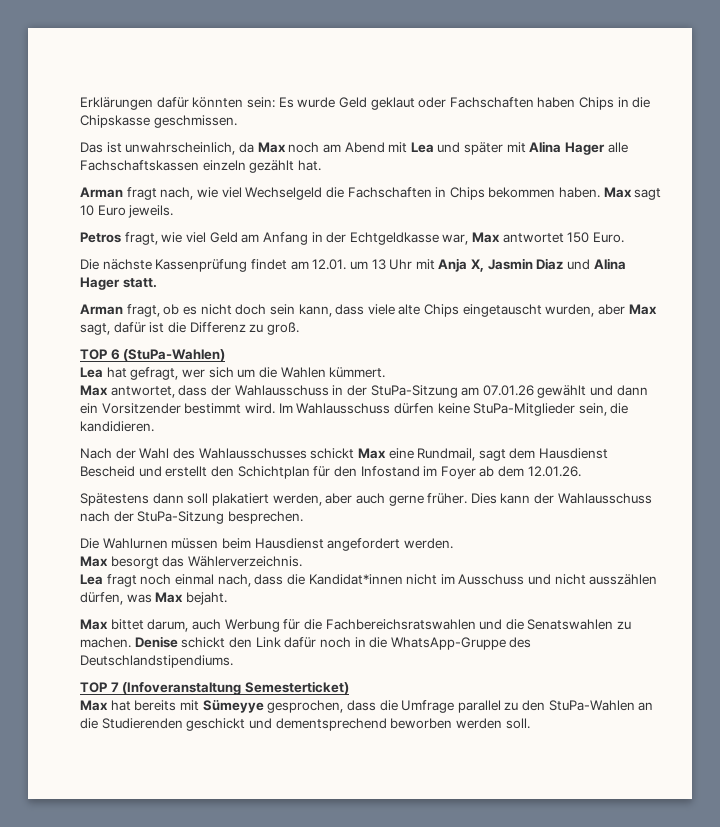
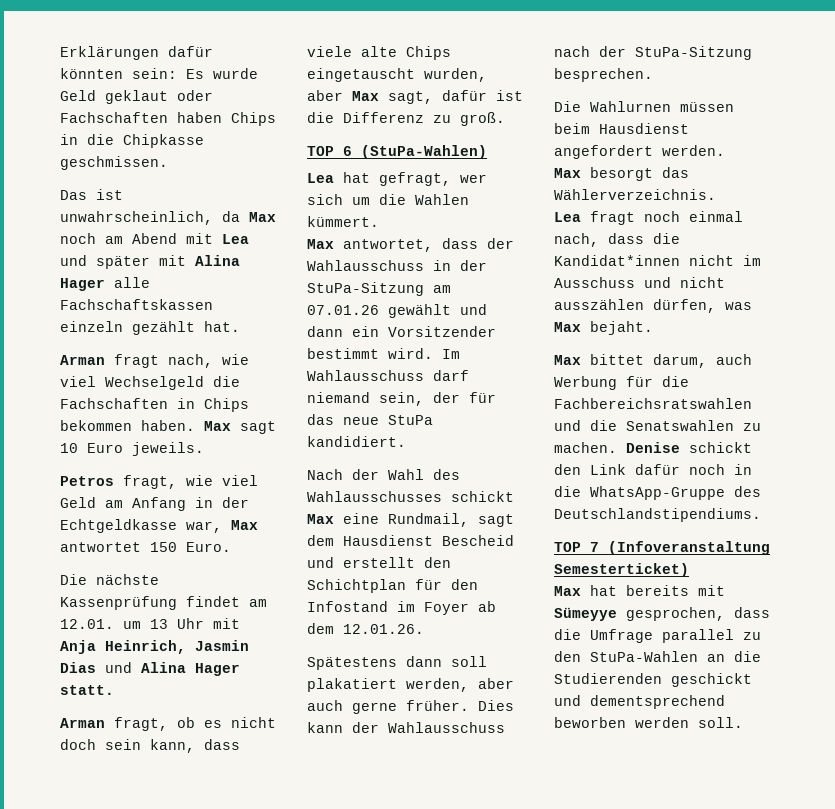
- Erklärungen dafür könnten sein: Es wurde Geld geklaut oder Fachschaften haben Chips in die Chipskasse geschmissen.
+ Erklärungen dafür könnten sein: Es wurde Geld geklaut oder Fachschaften haben Chips in die Chipkasse geschmissen.
- Die nächste Kassenprüfung findet am 12.01. um 13 Uhr mit Anja X, Jasmin Diaz und Alina Hager statt.
+ Die nächste Kassenprüfung findet am 12.01. um 13 Uhr mit Anja Heinrich, Jasmin Dias und Alina Hager statt.
- Im Wahlausschuss dürfen keine StuPa-Mitglieder sein, die kandidieren.
+ Im Wahlausschuss darf niemand sein, der für das neue StuPa kandidiert.

